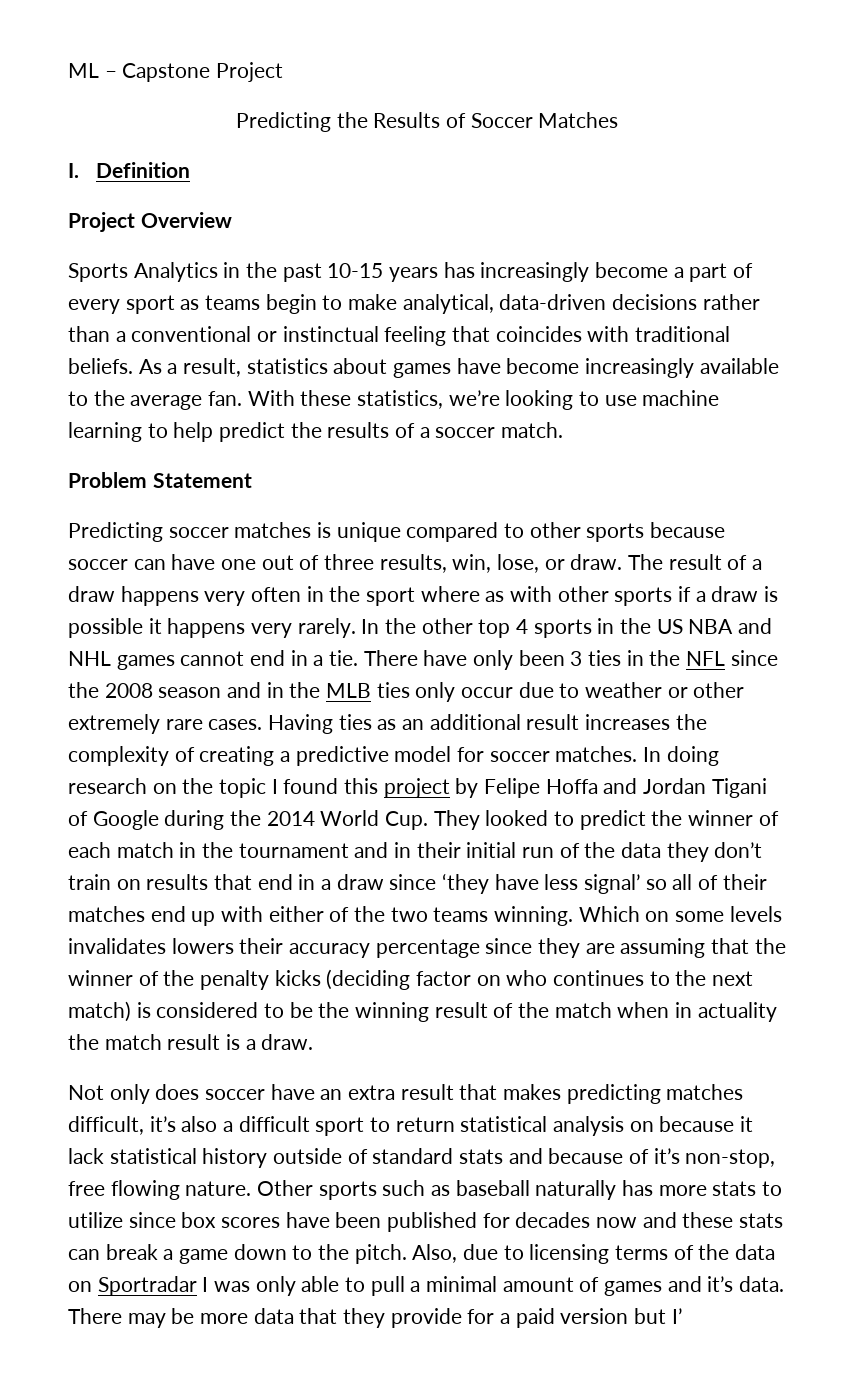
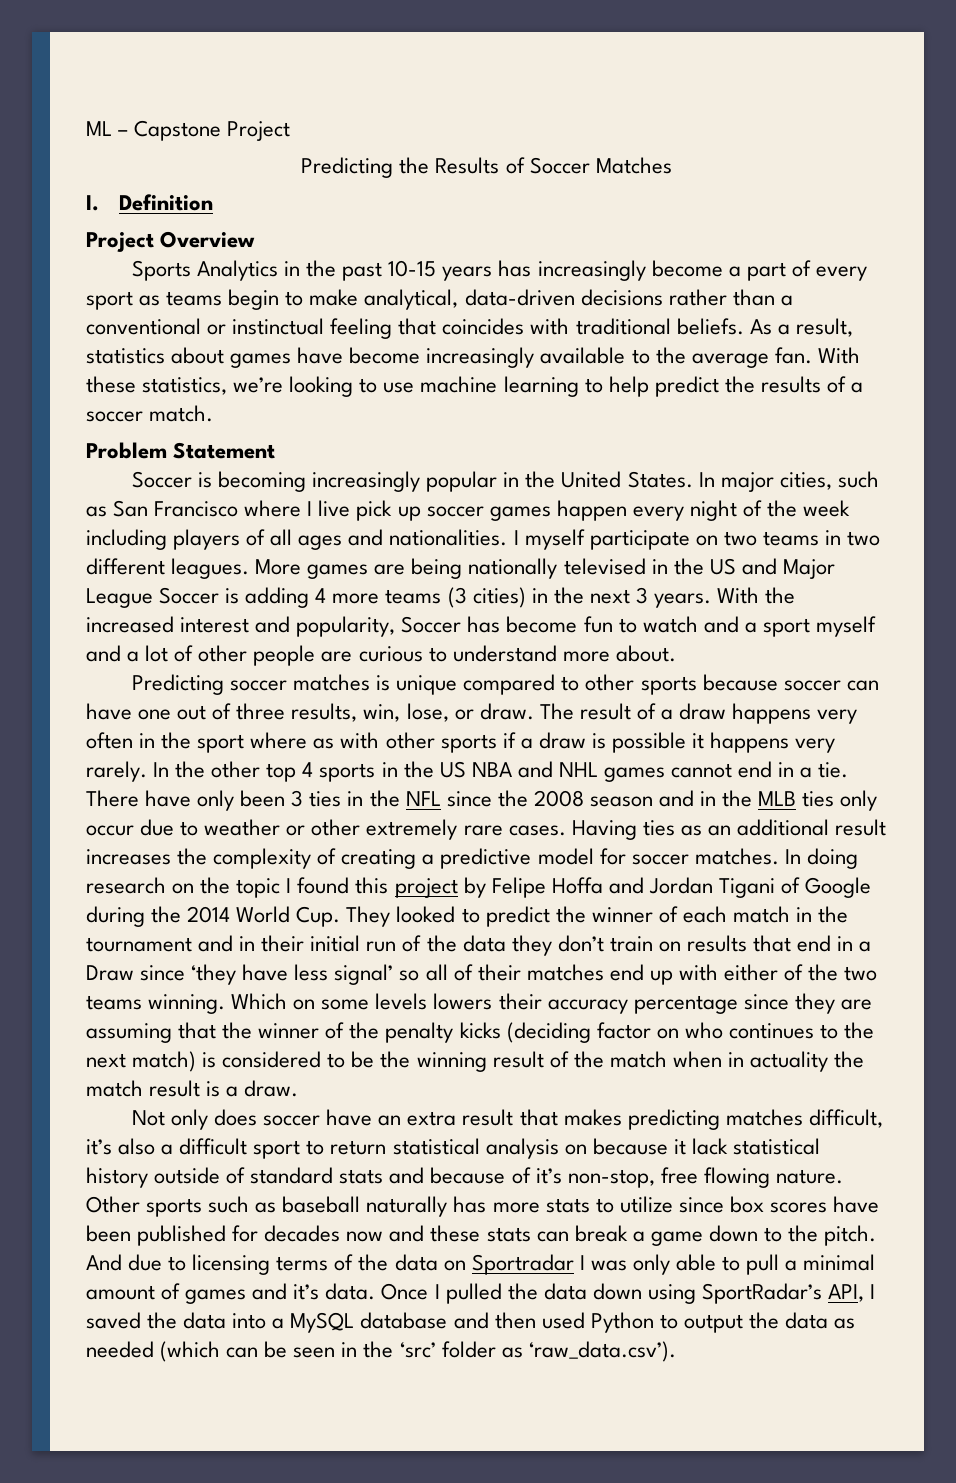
+ Soccer is becoming increasingly popular in the United States. In major cities, such as San Francisco where I live pick up soccer games happen every night of the week including players of all ages and nationalities. I myself participate on two teams in two different leagues. More games are being nationally televised in the US and Major League Soccer is adding 4 more teams (3 cities) in the next 3 years. With the increased interest and popularity, Soccer has become fun to watch and a sport myself and a lot of other people are curious to understand more about.
- In doing research on the topic I found this project by Felipe Hoffa and Jordan Tigani of Google during the 2014 World Cup. They looked to predict the winner of each match in the tournament and in their initial run of the data they don’t train on results that end in a draw since ‘they have less signal’ so all of their matches end up with either of the two teams winning.
+ In doing research on the topic I found this project by Felipe Hoffa and Jordan Tigani of Google during the 2014 World Cup. They looked to predict the winner of each match in the tournament and in their initial run of the data they don’t train on results that end in a Draw since ‘they have less signal’ so all of their matches end up with either of the two teams winning.
- Which on some levels invalidates lowers their accuracy percentage since they are assuming that the winner of the penalty kicks (deciding factor on who continues to the next match) is considered to be the winning result of the match when in actuality the match result is a draw.
+ Which on some levels lowers their accuracy percentage since they are assuming that the winner of the penalty kicks (deciding factor on who continues to the next match) is considered to be the winning result of the match when in actuality the match result is a draw.
- Also, due to licensing terms of the data on Sportradar I was only able to pull a minimal amount of games and it’s data.
+ And due to licensing terms of the data on Sportradar I was only able to pull a minimal amount of games and it’s data.
- There may be more data that they provide for a paid version but I’
+ Once I pulled the data down using SportRadar’s API, I saved the data into a MySQL database and then used Python to output the data as needed (which can be seen in the ‘src’ folder as ‘raw_data.csv’).

